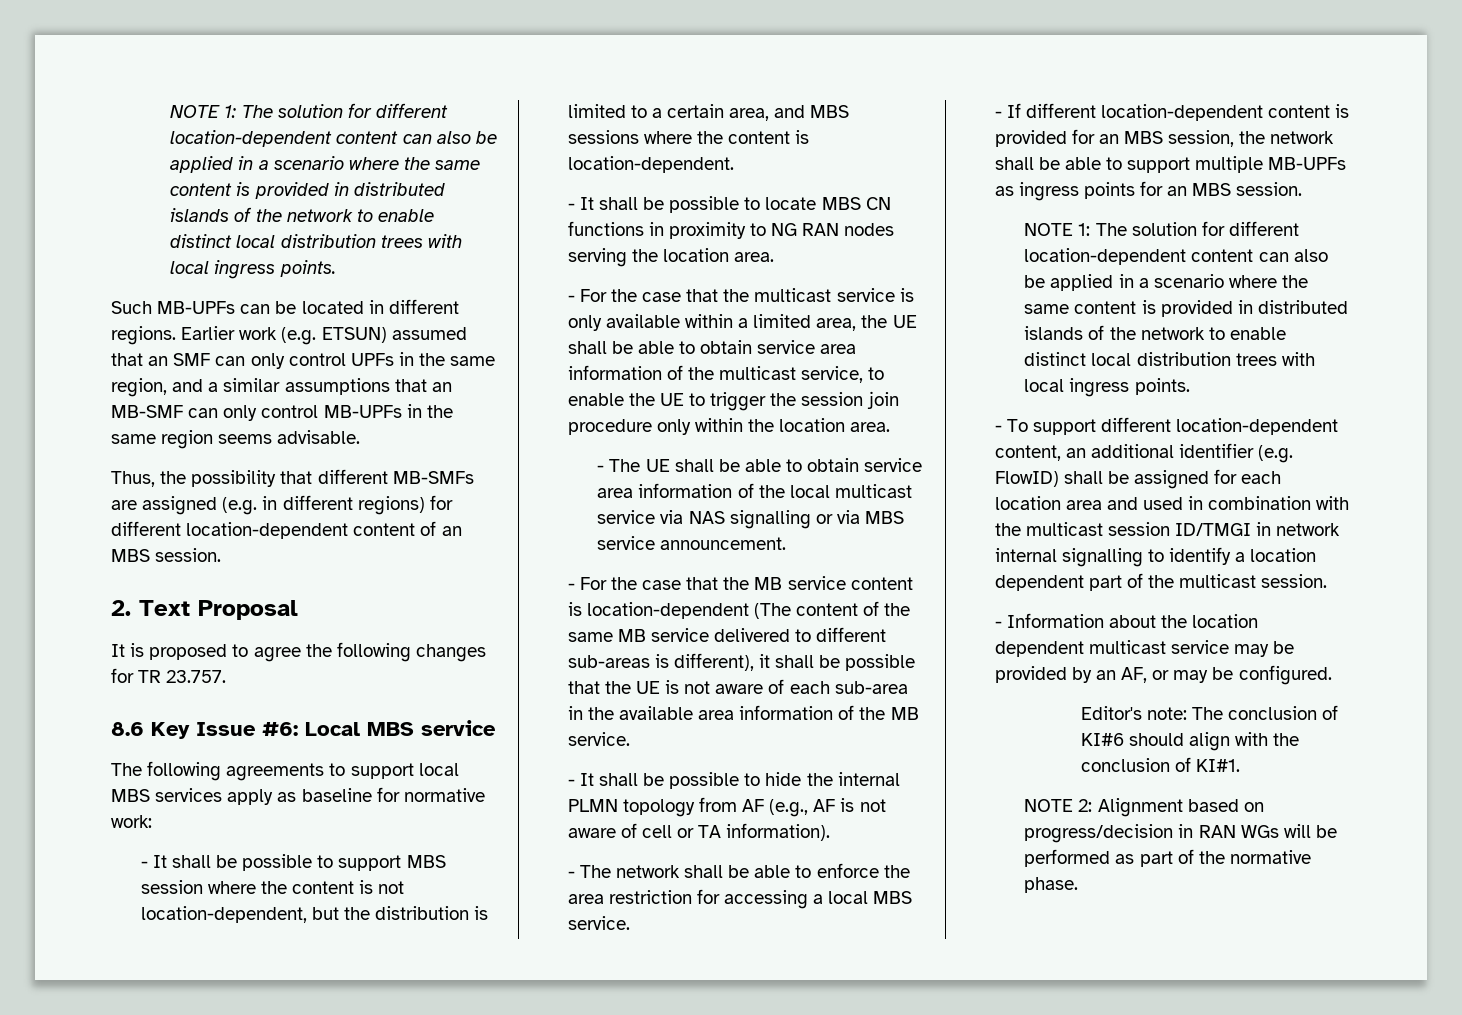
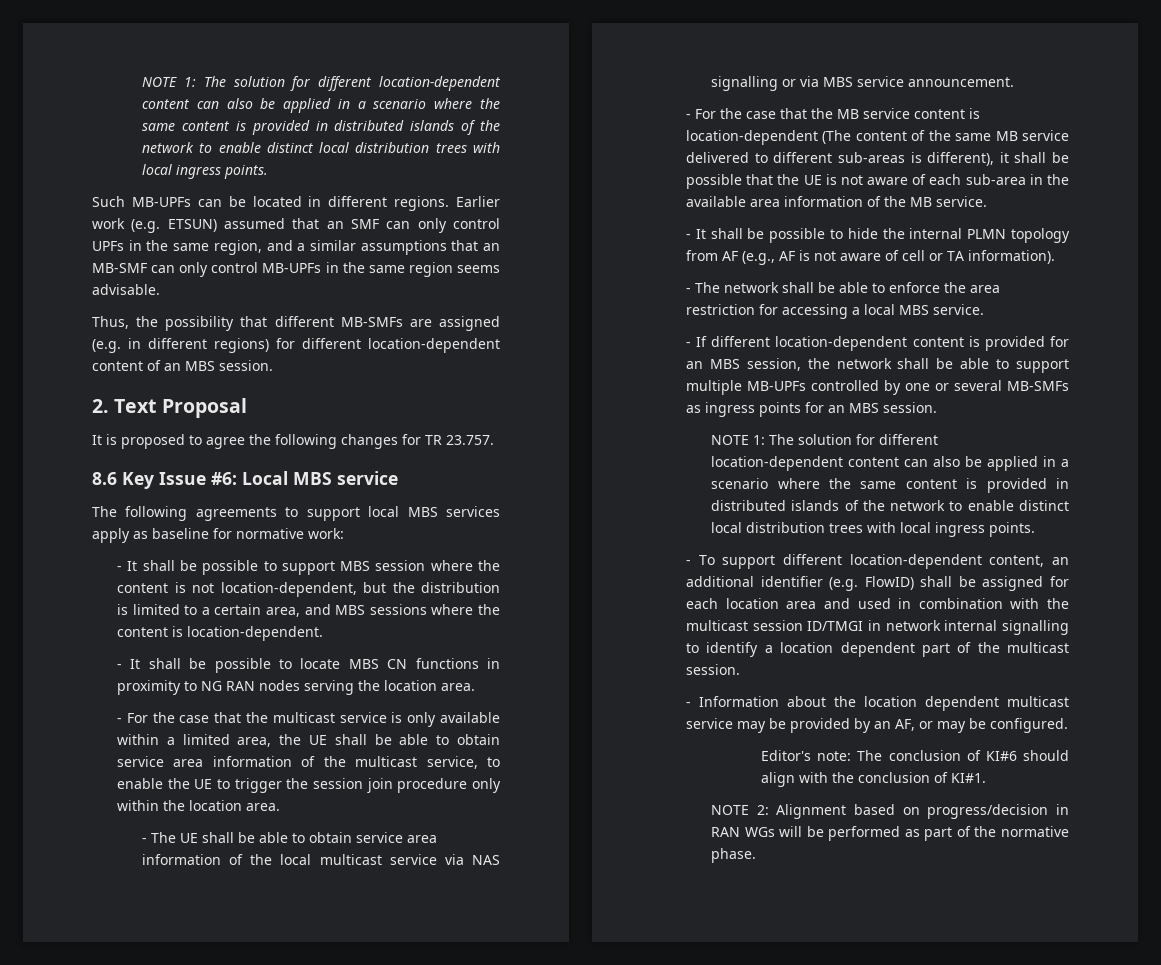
- - If different location-dependent content is provided for an MBS session, the network shall be able to support multiple MB-UPFs as ingress points for an MBS session.
+ - If different location-dependent content is provided for an MBS session, the network shall be able to support multiple MB-UPFs controlled by one or several MB-SMFs as ingress points for an MBS session.

